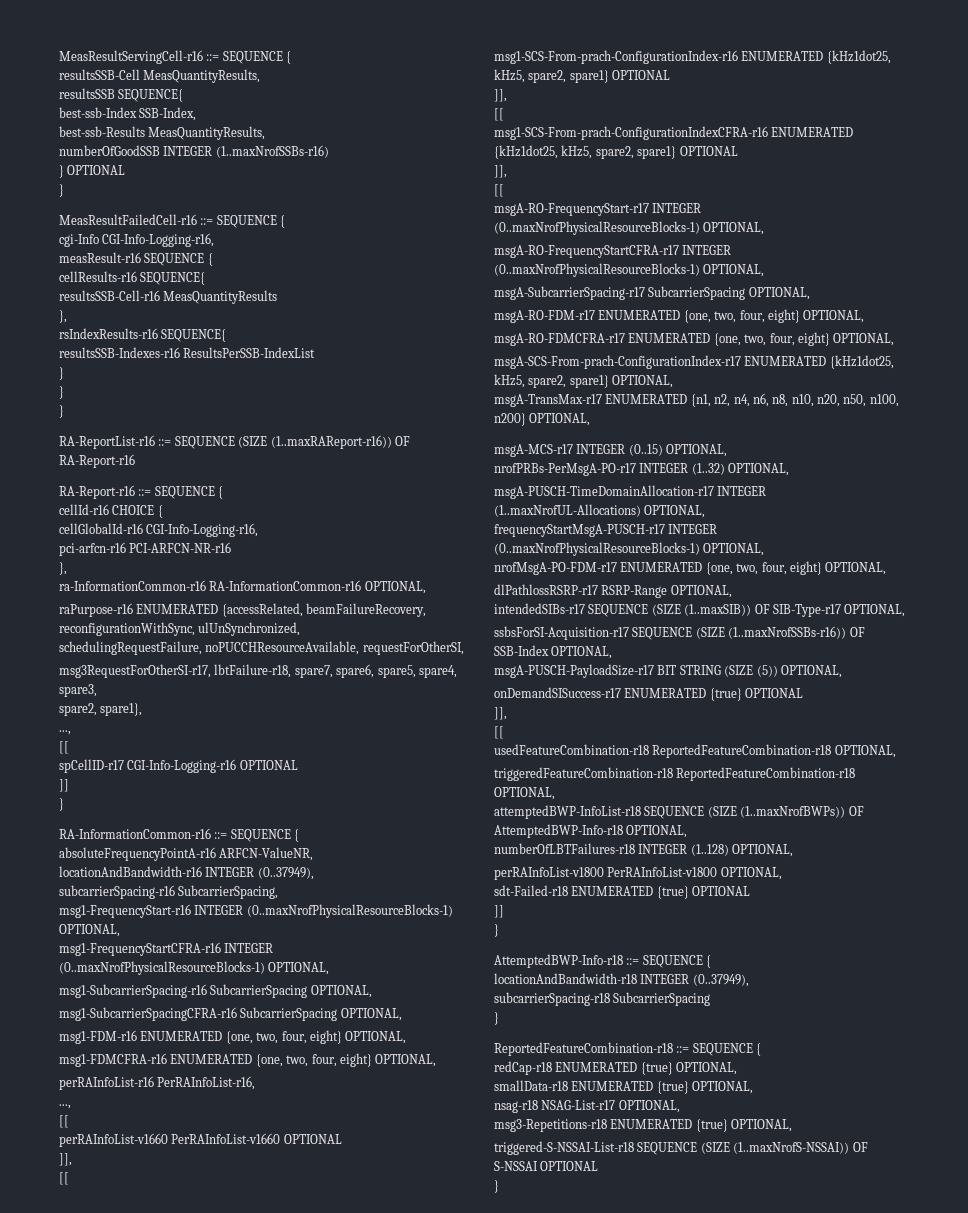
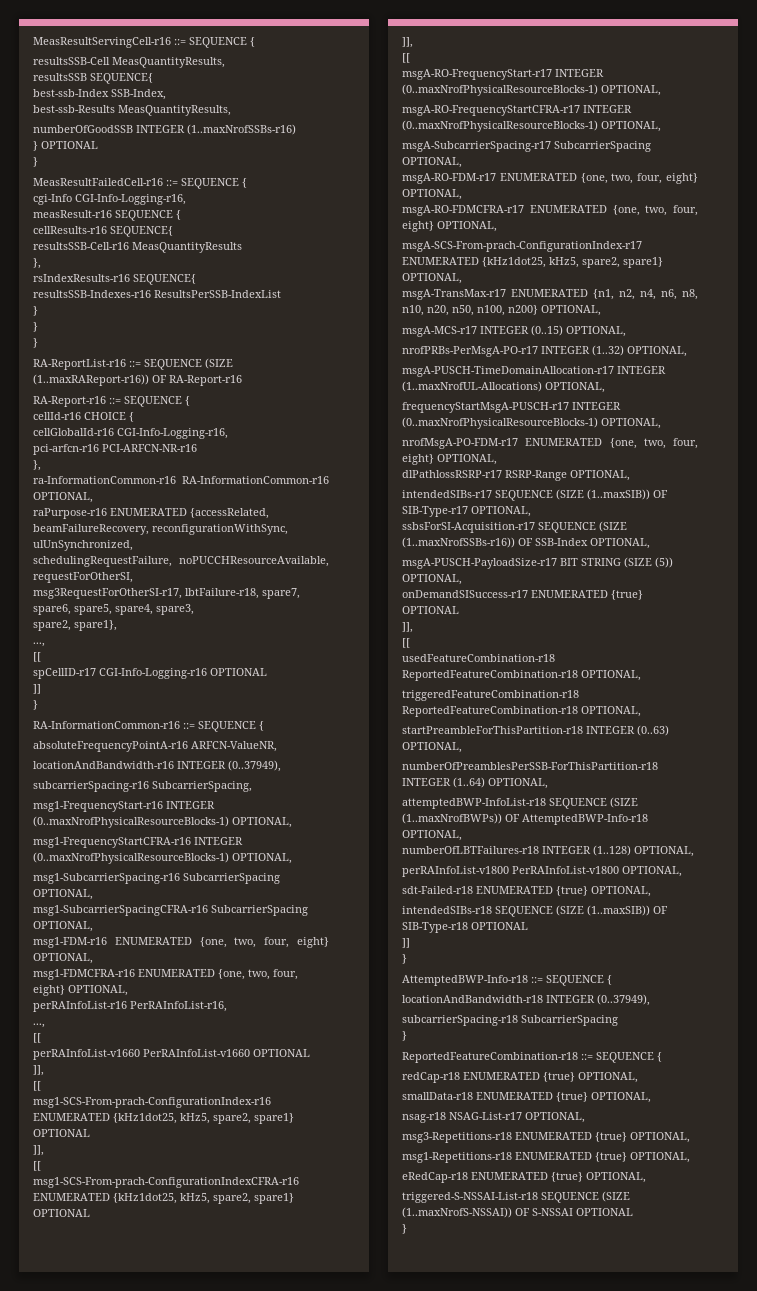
+ startPreambleForThisPartition-r18 INTEGER (0..63) OPTIONAL,
+ numberOfPreamblesPerSSB-ForThisPartition-r18 INTEGER (1..64) OPTIONAL,
- sdt-Failed-r18 ENUMERATED {true} OPTIONAL
+ sdt-Failed-r18 ENUMERATED {true} OPTIONAL,
+ intendedSIBs-r18 SEQUENCE (SIZE (1..maxSIB)) OF SIB-Type-r18 OPTIONAL
+ msg1-Repetitions-r18 ENUMERATED {true} OPTIONAL,
+ eRedCap-r18 ENUMERATED {true} OPTIONAL,

